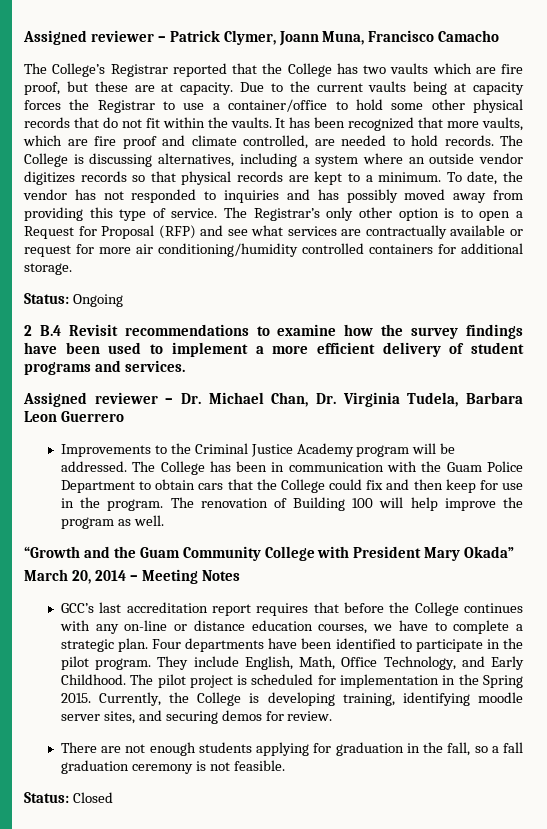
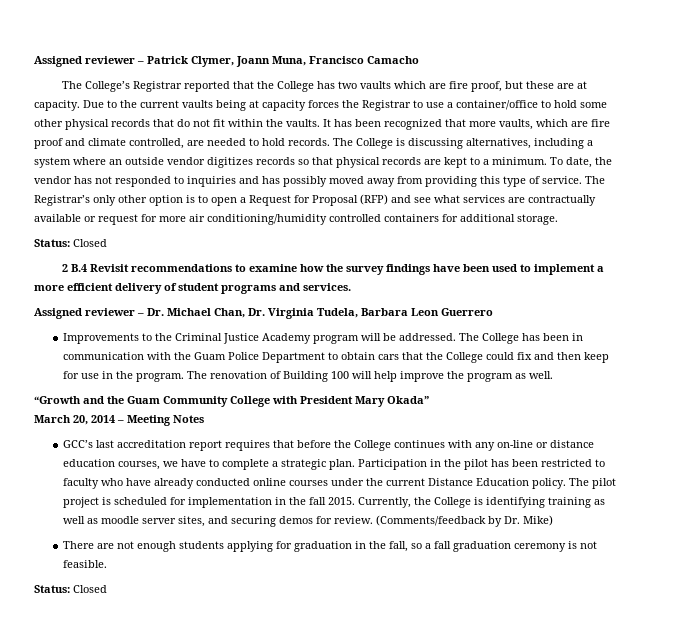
  The Registrar’s only other option is to open a Request for Proposal (RFP) and see what services are contractually available or request for more air conditioning/humidity controlled containers for additional storage.
- Status: Ongoing
+ Status: Closed
- Four departments have been identified to participate in the pilot program. They include English, Math, Office Technology, and Early Childhood.
+ Participation in the pilot has been restricted to faculty who have already conducted online courses under the current Distance Education policy.
- The pilot project is scheduled for implementation in the Spring 2015.
+ The pilot project is scheduled for implementation in the fall 2015.
- Currently, the College is developing training, identifying moodle server sites, and securing demos for review.
+ Currently, the College is identifying training as well as moodle server sites, and securing demos for review. (Comments/feedback by Dr. Mike)

